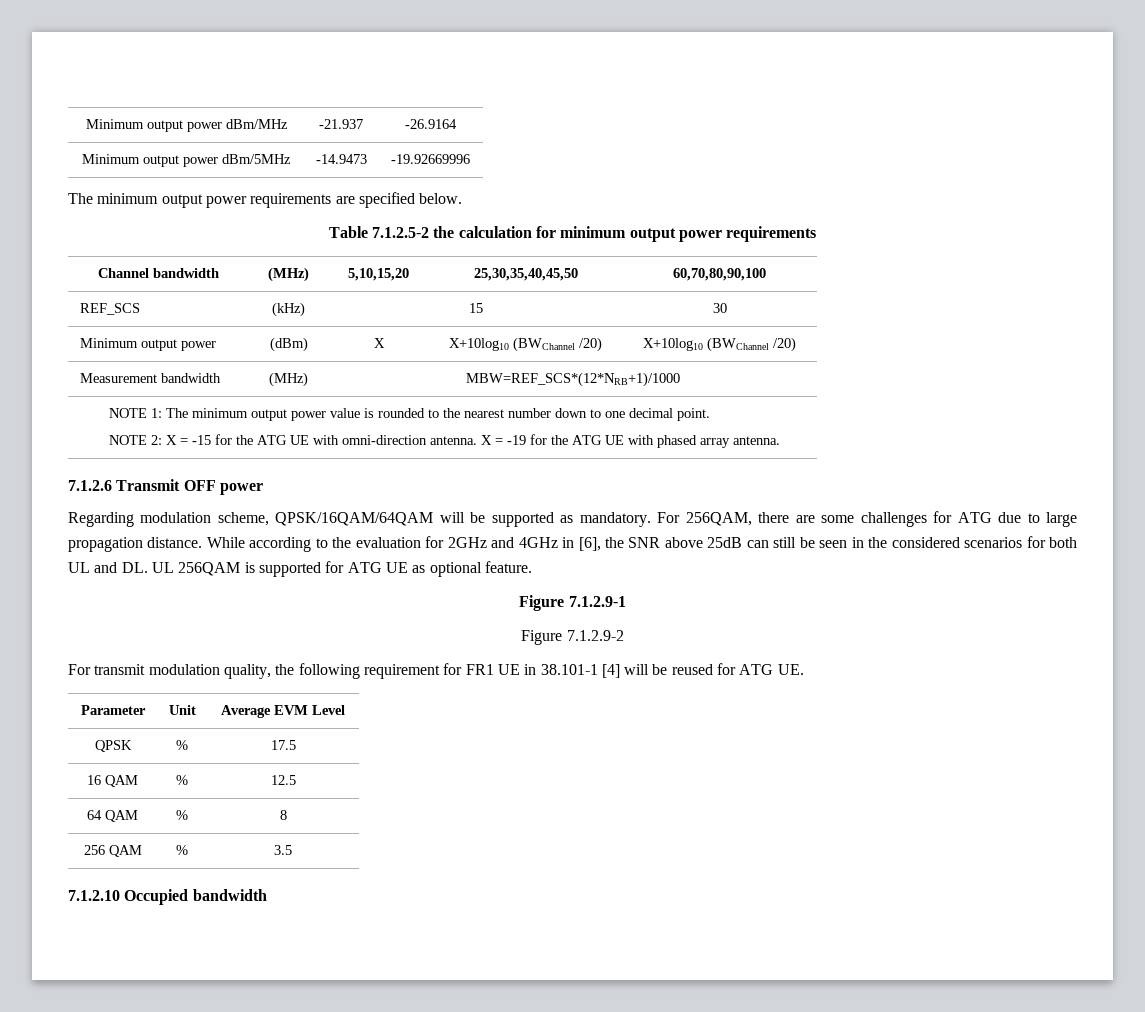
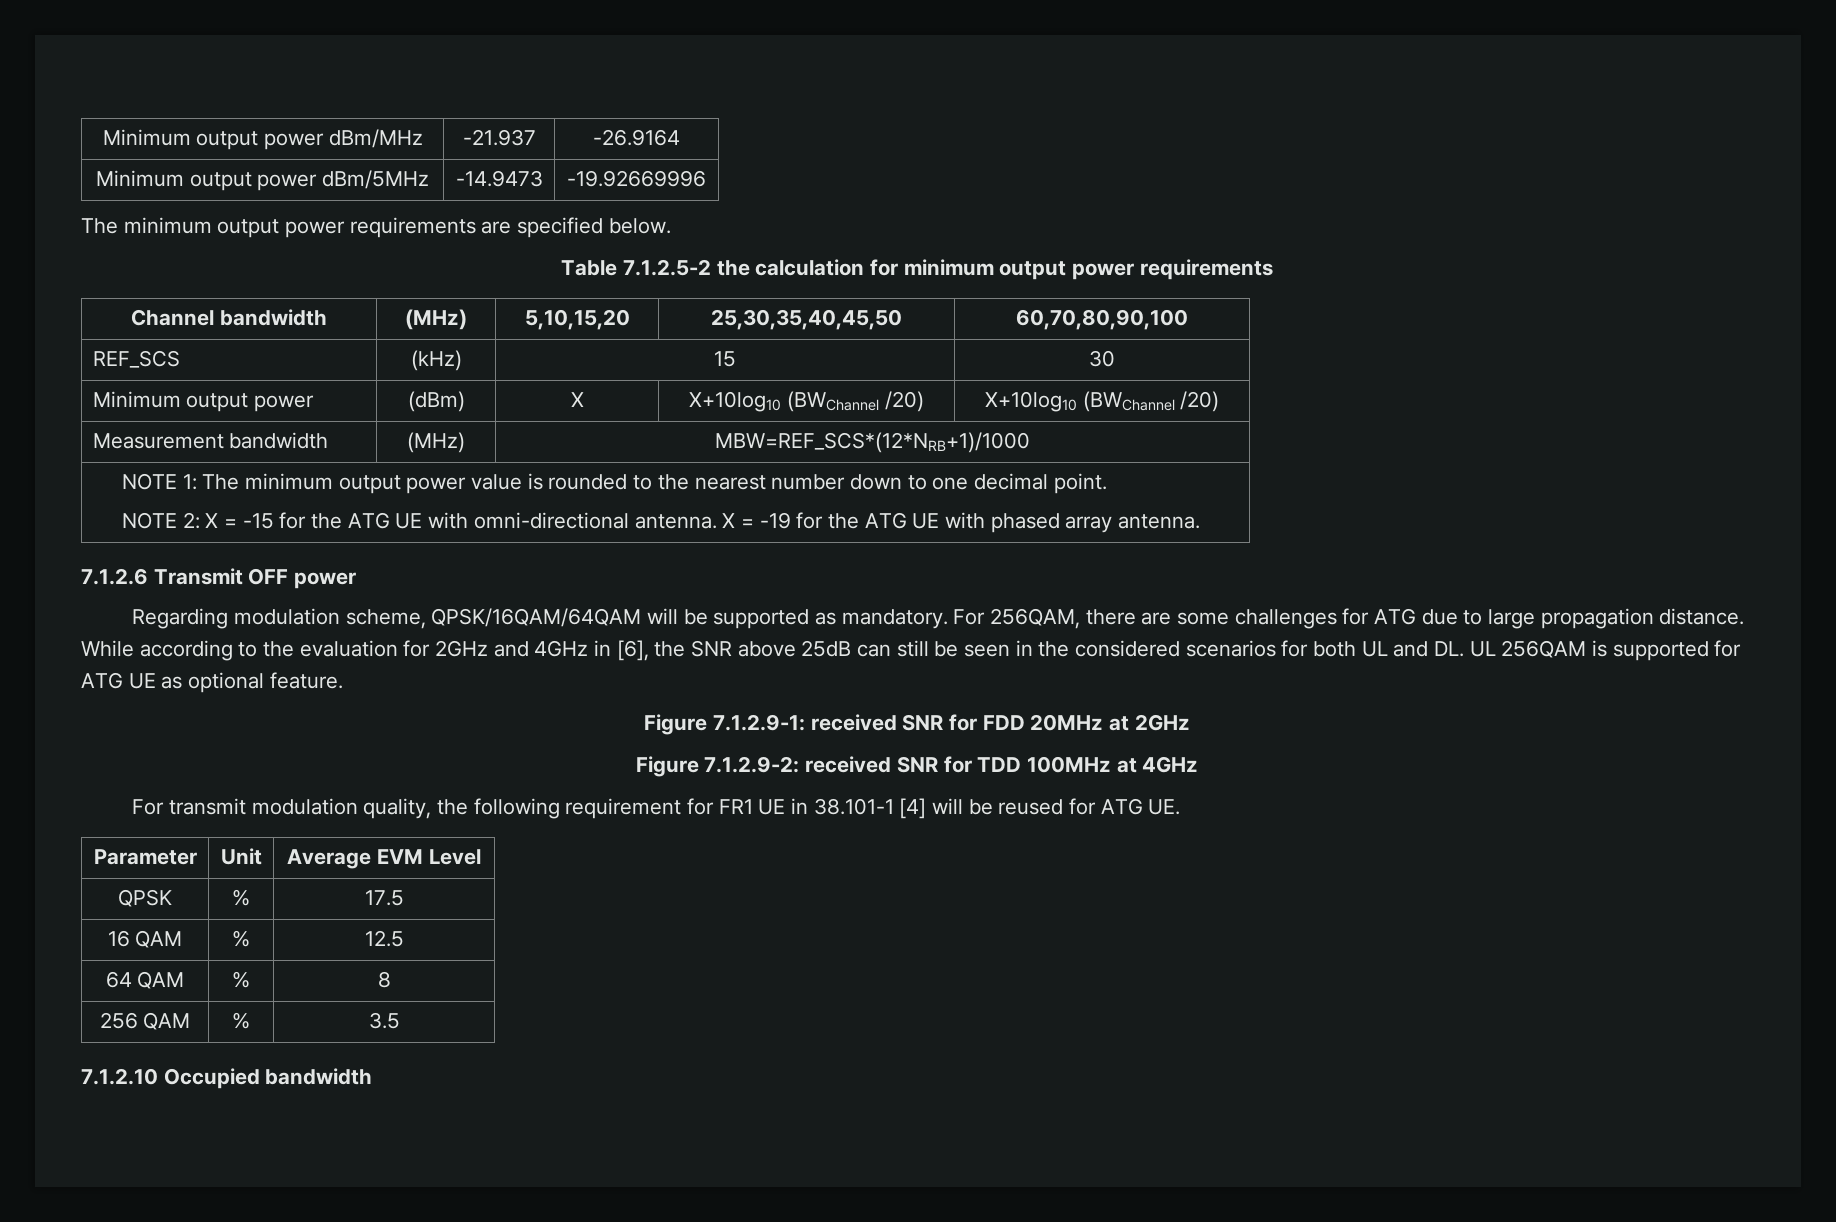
- NOTE 2: X = -15 for the ATG UE with omni-direction antenna.
+ NOTE 2: X = -15 for the ATG UE with omni-directional antenna.
- Figure 7.1.2.9-1
- Figure 7.1.2.9-2
+ Figure 7.1.2.9-1: received SNR for FDD 20MHz at 2GHz
+ Figure 7.1.2.9-2: received SNR for TDD 100MHz at 4GHz

